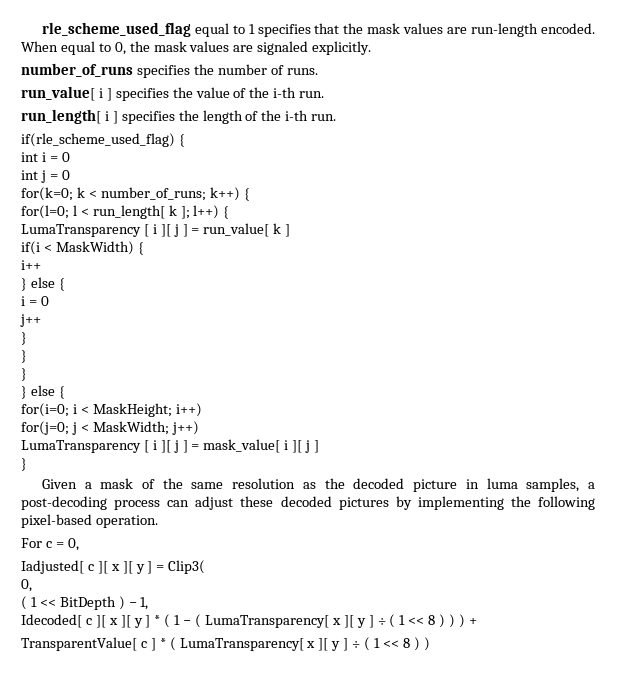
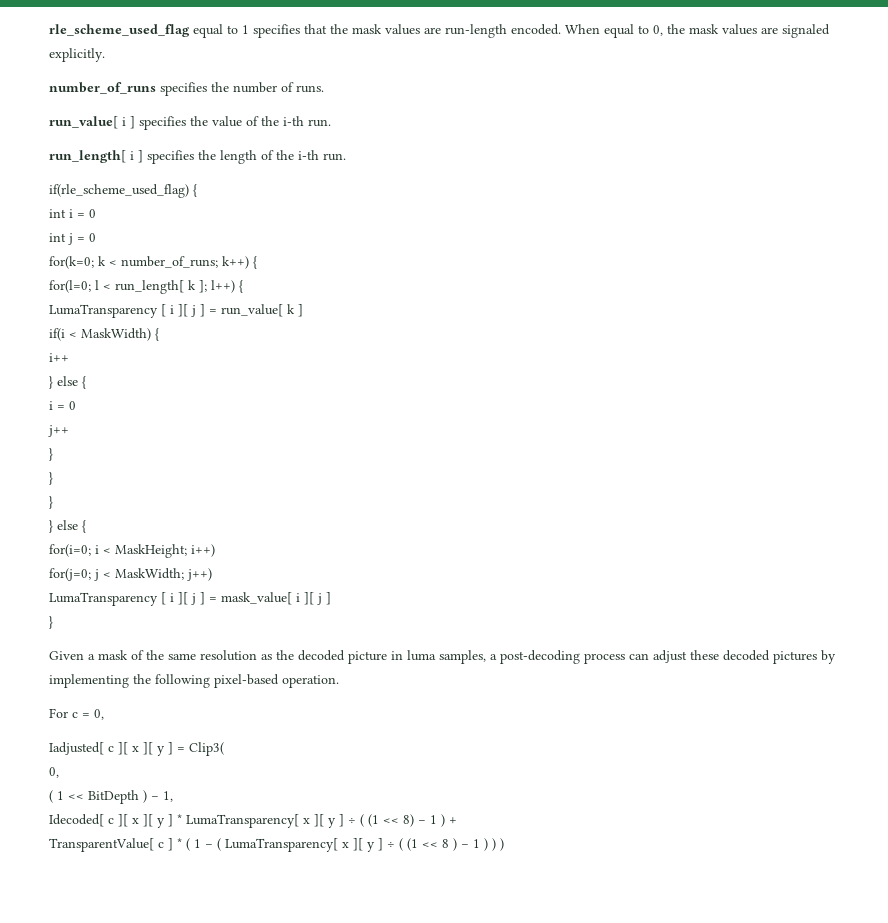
- Idecoded[ c ][ x ][ y ] * ( 1 − ( LumaTransparency[ x ][ y ] ÷ ( 1 << 8 ) ) ) +
- TransparentValue[ c ] * ( LumaTransparency[ x ][ y ] ÷ ( 1 << 8 ) )
+ Idecoded[ c ][ x ][ y ] * LumaTransparency[ x ][ y ] ÷ ( (1 << 8) − 1 ) +
+ TransparentValue[ c ] * ( 1 − ( LumaTransparency[ x ][ y ] ÷ ( (1 << 8 ) − 1 ) ) )

